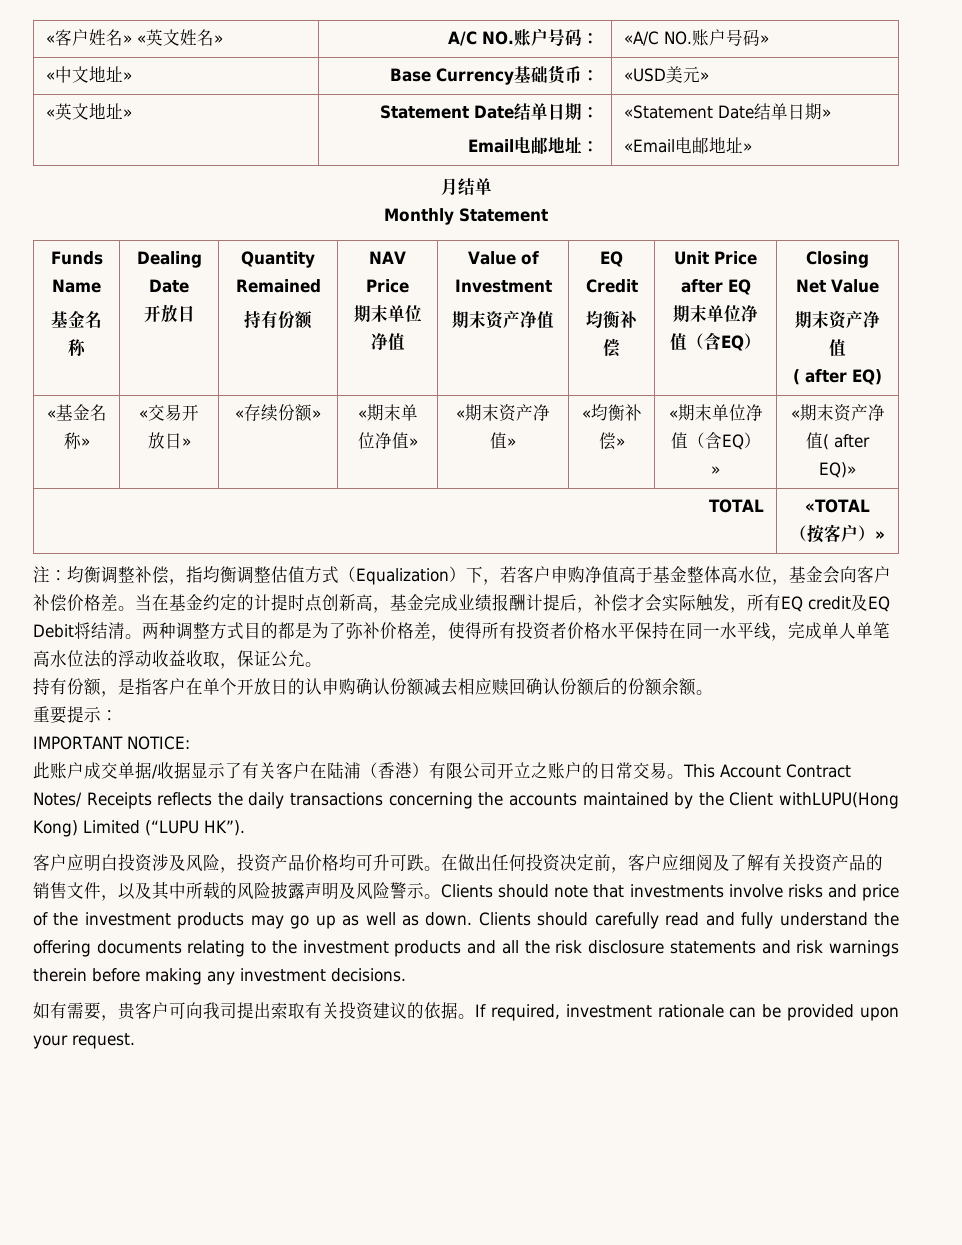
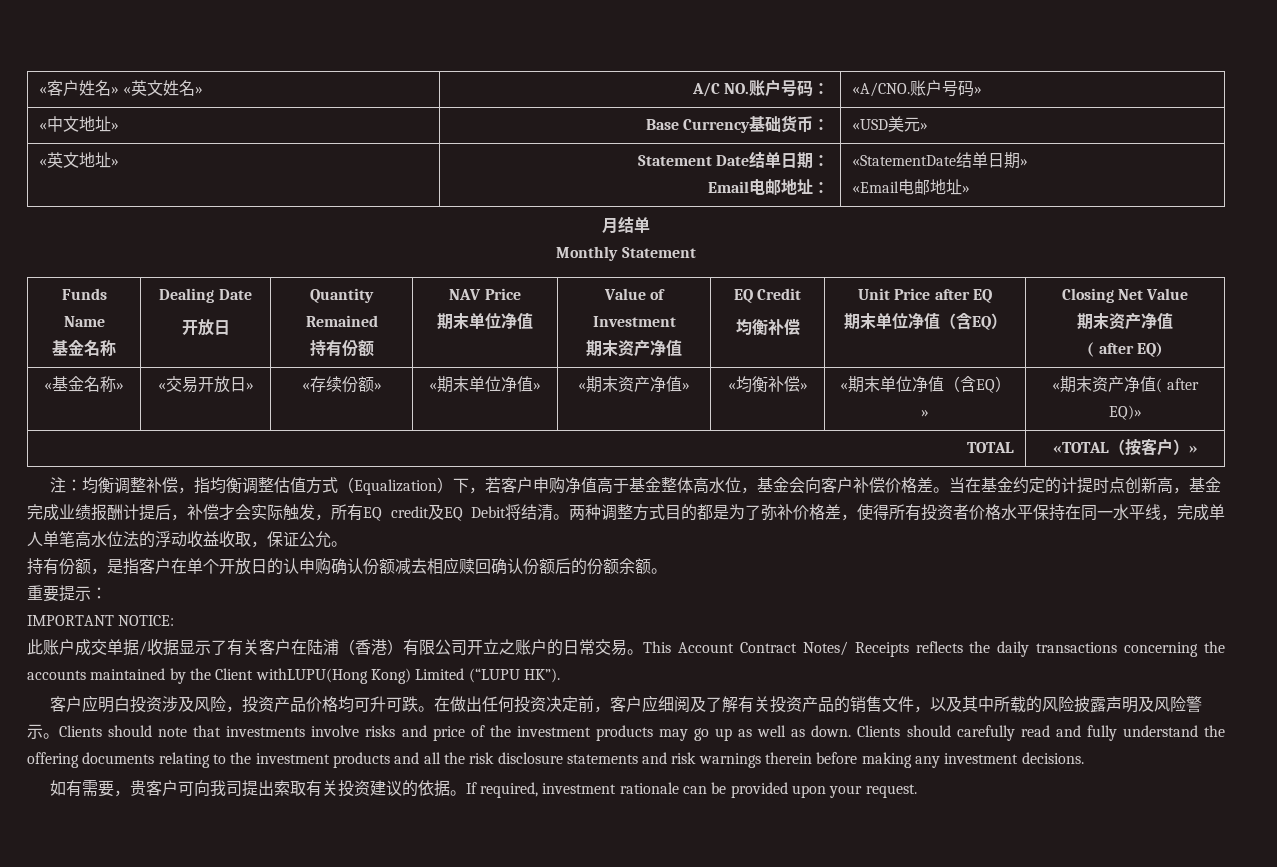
- «客户姓名» «英文姓名» | A/C NO.账户号码： | «A/C NO.账户号码»
+ «客户姓名» «英文姓名» | A/C NO.账户号码： | «A/CNO.账户号码»
  «英文地址» | Statement Date结单日期：
- Email电邮地址： | «Statement Date结单日期»
+ Email电邮地址： | «StatementDate结单日期»

